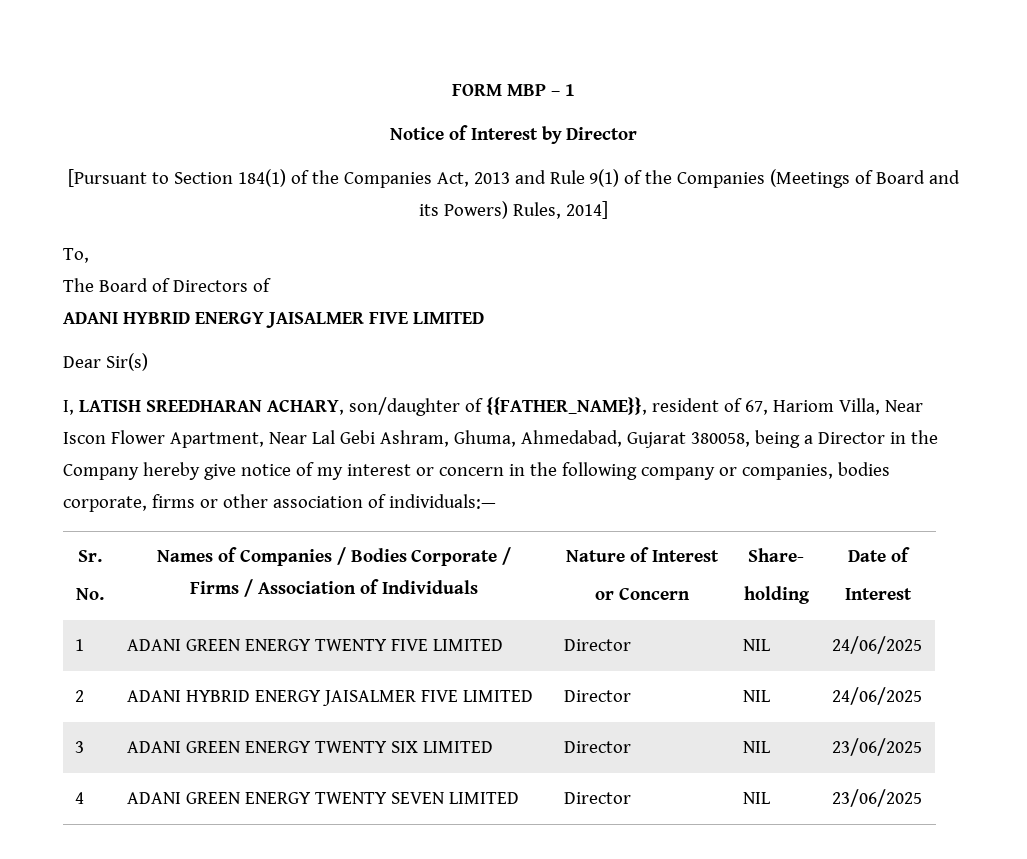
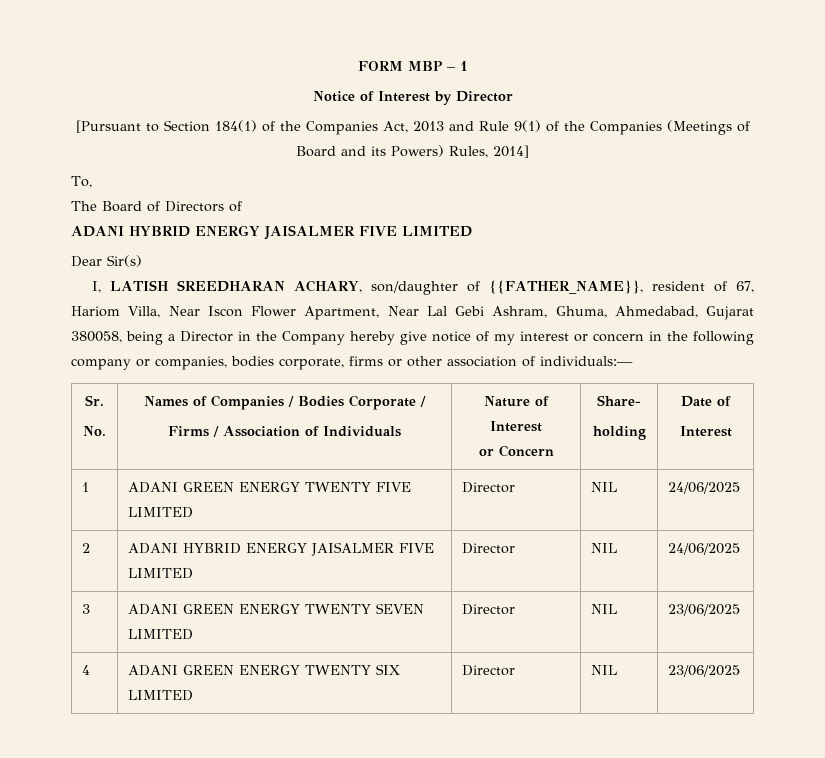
- 3 | ADANI GREEN ENERGY TWENTY SIX LIMITED | Director | NIL | 23/06/2025
+ 3 | ADANI GREEN ENERGY TWENTY SEVEN LIMITED | Director | NIL | 23/06/2025
- 4 | ADANI GREEN ENERGY TWENTY SEVEN LIMITED | Director | NIL | 23/06/2025
+ 4 | ADANI GREEN ENERGY TWENTY SIX LIMITED | Director | NIL | 23/06/2025

